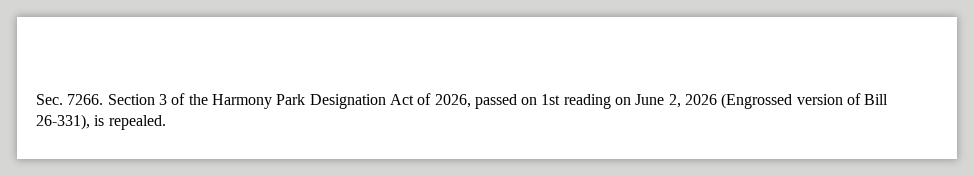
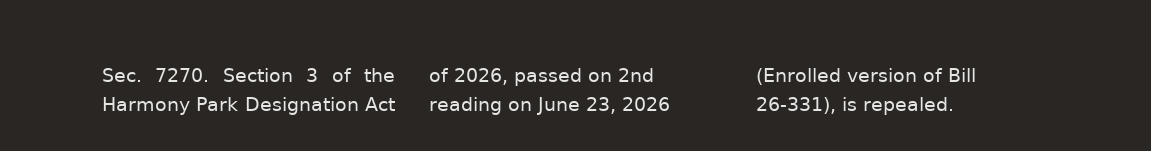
- Sec. 7266.
+ Sec. 7270.
- Section 3 of the Harmony Park Designation Act of 2026, passed on 1st reading on June 2, 2026 (Engrossed version of Bill 26-331), is repealed.
+ Section 3 of the Harmony Park Designation Act of 2026, passed on 2nd reading on June 23, 2026 (Enrolled version of Bill 26-331), is repealed.

